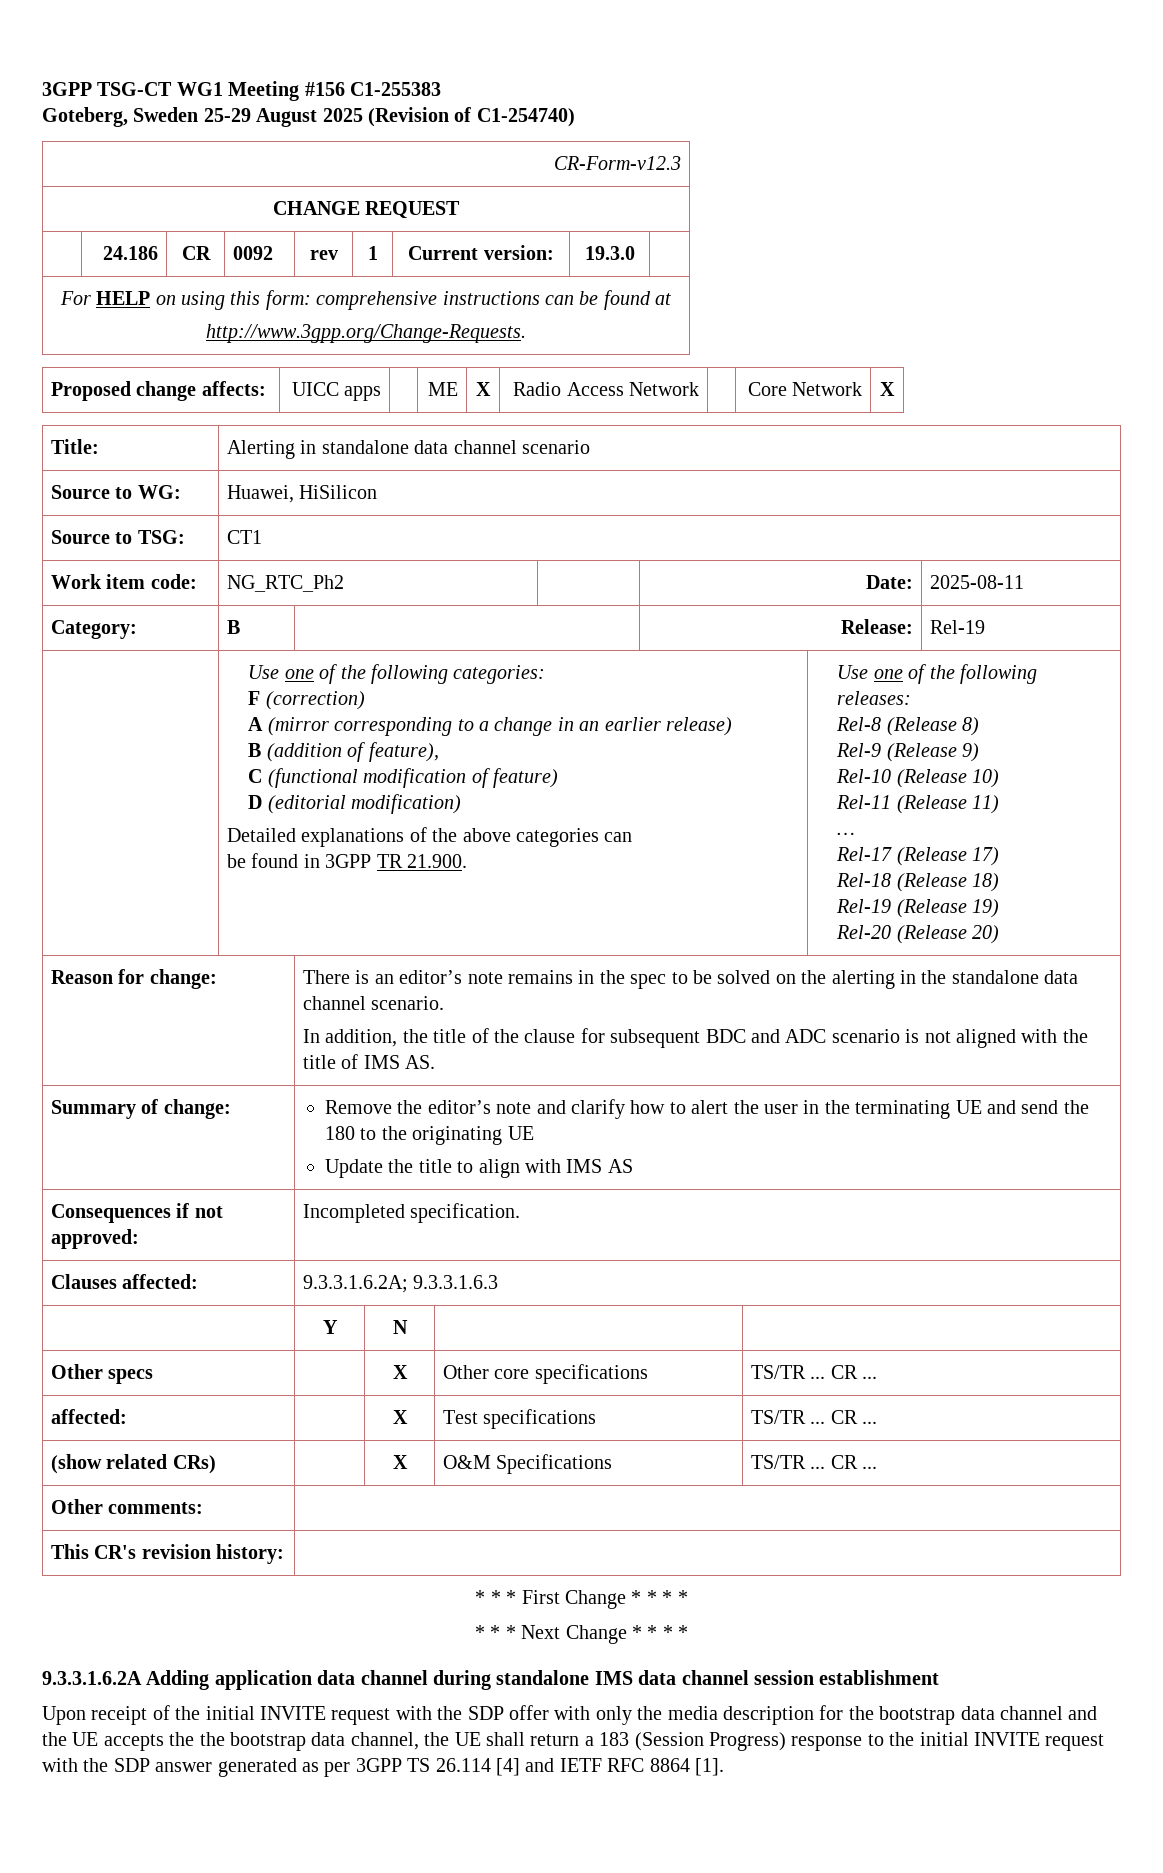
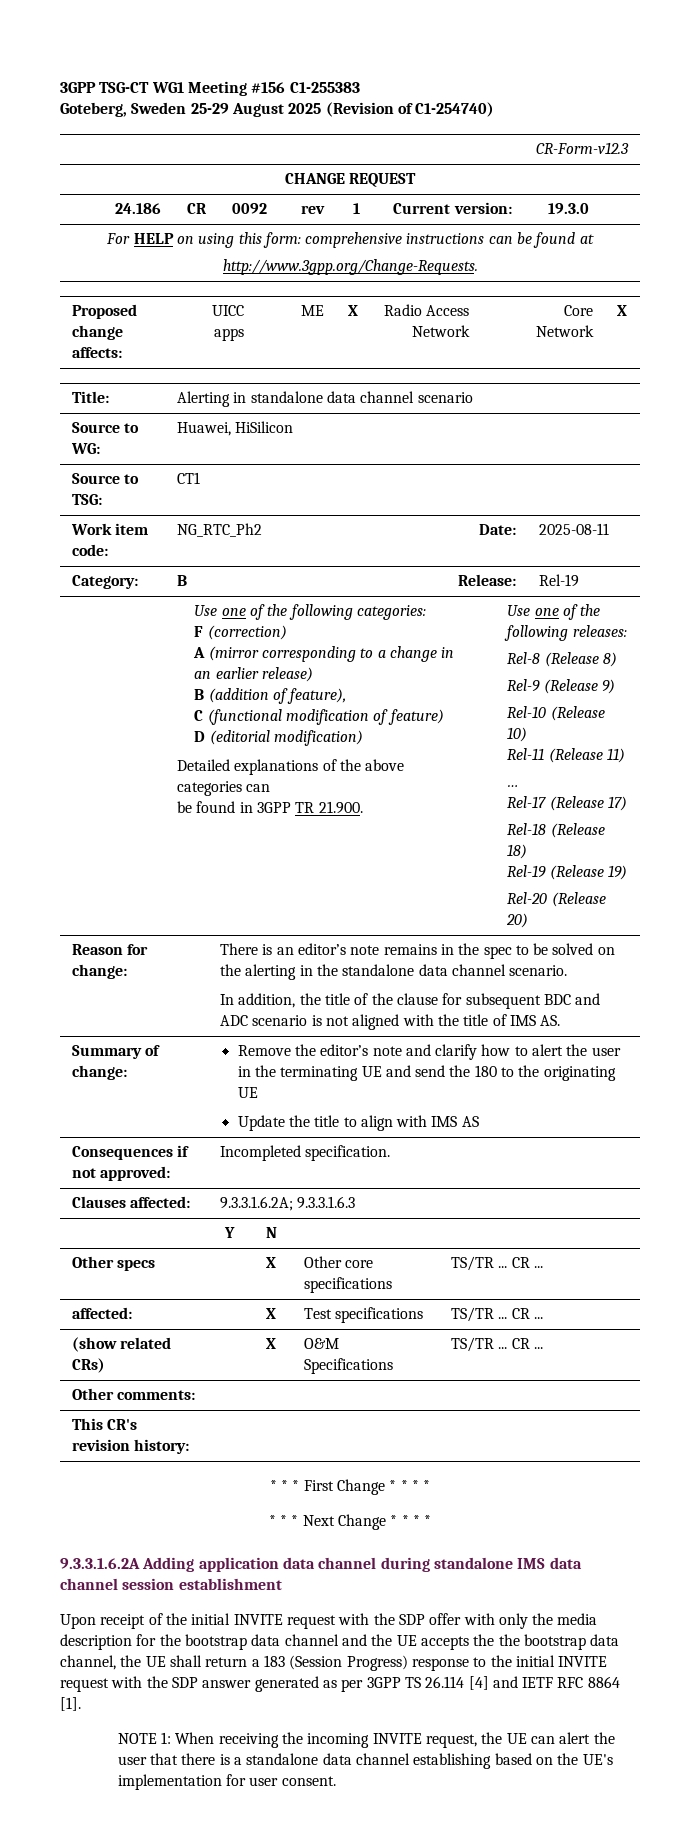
+ NOTE 1: When receiving the incoming INVITE request, the UE can alert the user that there is a standalone data channel establishing based on the UE's implementation for user consent.

